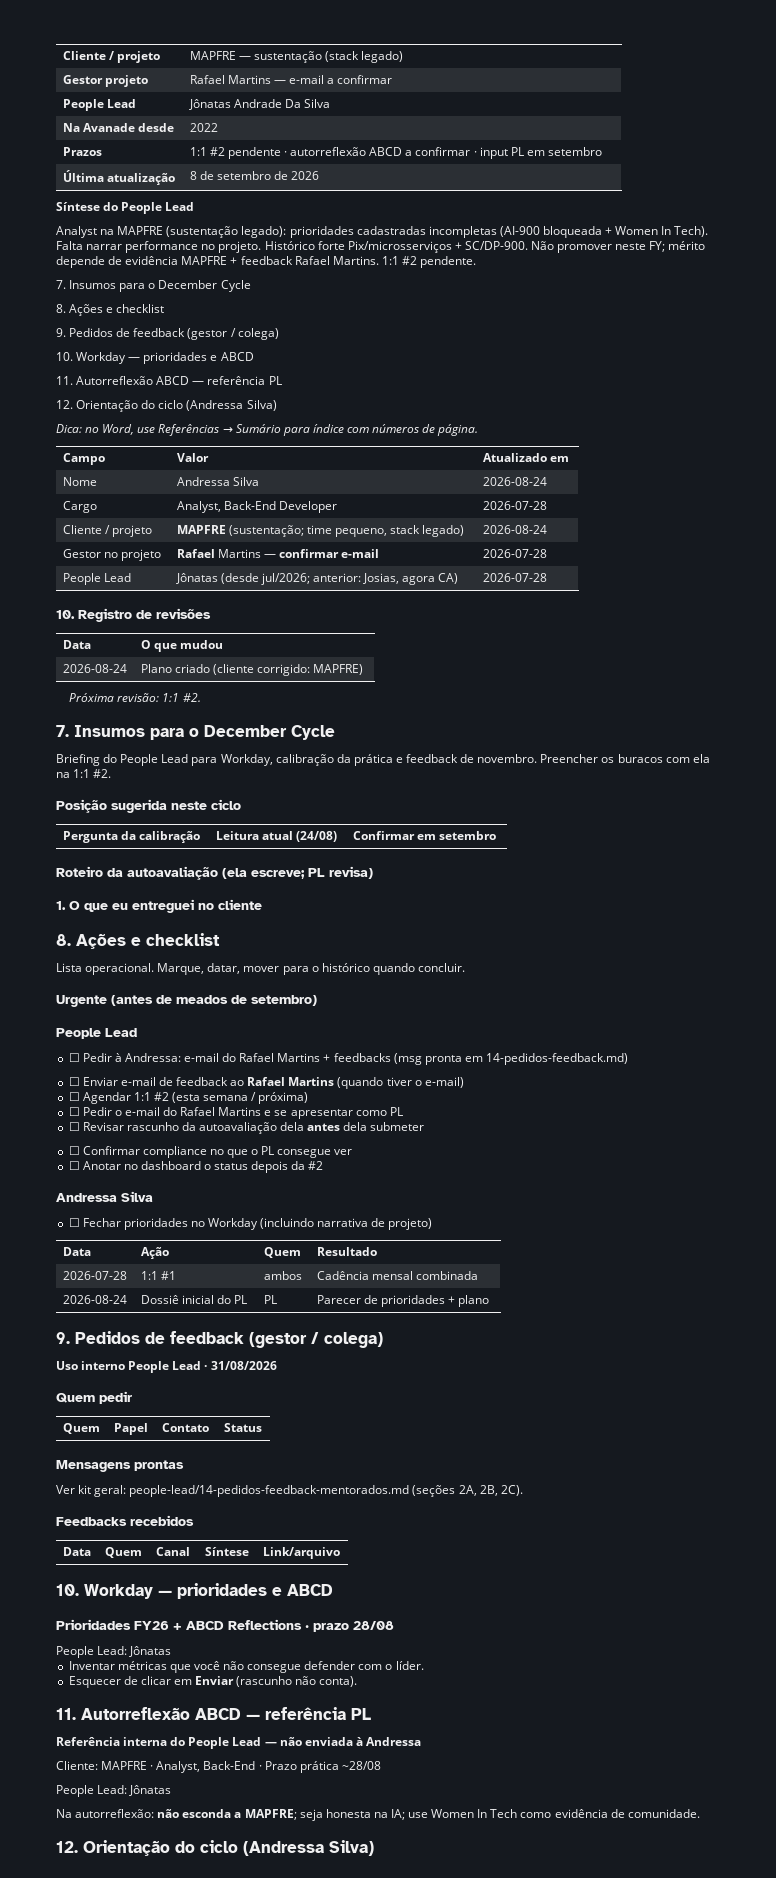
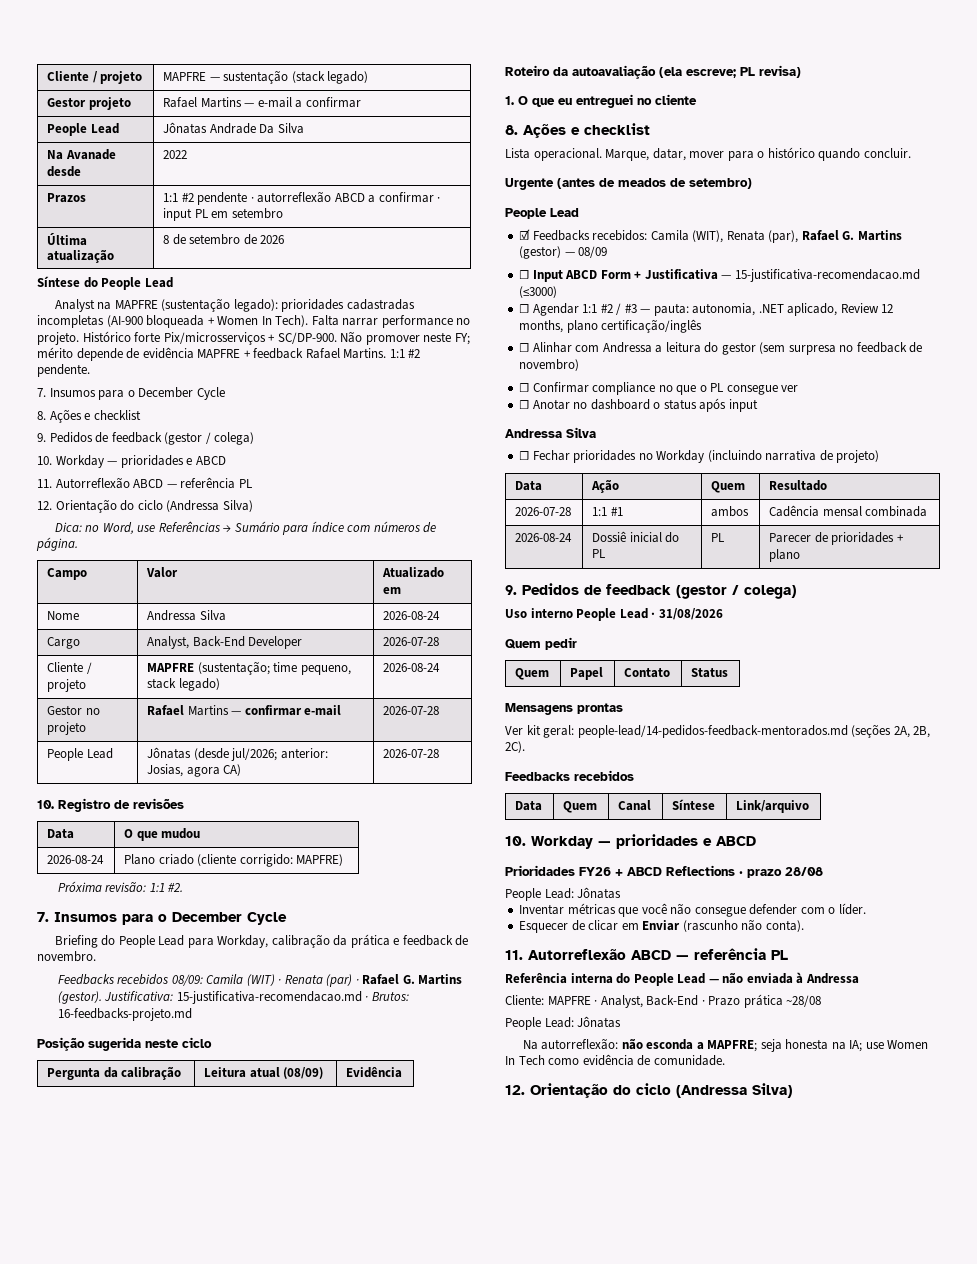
- Briefing do People Lead para Workday, calibração da prática e feedback de novembro. Preencher os buracos com ela na 1:1 #2.
+ Briefing do People Lead para Workday, calibração da prática e feedback de novembro.
+ Feedbacks recebidos 08/09: Camila (WIT) · Renata (par) · Rafael G. Martins (gestor). Justificativa: 15-justificativa-recomendacao.md · Brutos: 16-feedbacks-projeto.md
- Pergunta da calibração | Leitura atual (24/08) | Confirmar em setembro
+ Pergunta da calibração | Leitura atual (08/09) | Evidência
- ☐ Pedir à Andressa: e-mail do Rafael Martins + feedbacks (msg pronta em 14-pedidos-feedback.md)
- ☐ Enviar e-mail de feedback ao Rafael Martins (quando tiver o e-mail)
- ☐ Agendar 1:1 #2 (esta semana / próxima)
- ☐ Pedir o e-mail do Rafael Martins e se apresentar como PL
- ☐ Revisar rascunho da autoavaliação dela antes dela submeter
+ ☑ Feedbacks recebidos: Camila (WIT), Renata (par), Rafael G. Martins (gestor) — 08/09
+ ☐ Input ABCD Form + Justificativa — 15-justificativa-recomendacao.md (≤3000)
+ ☐ Agendar 1:1 #2 / #3 — pauta: autonomia, .NET aplicado, Review 12 months, plano certificação/inglês
+ ☐ Alinhar com Andressa a leitura do gestor (sem surpresa no feedback de novembro)
- ☐ Anotar no dashboard o status depois da #2
+ ☐ Anotar no dashboard o status após input

